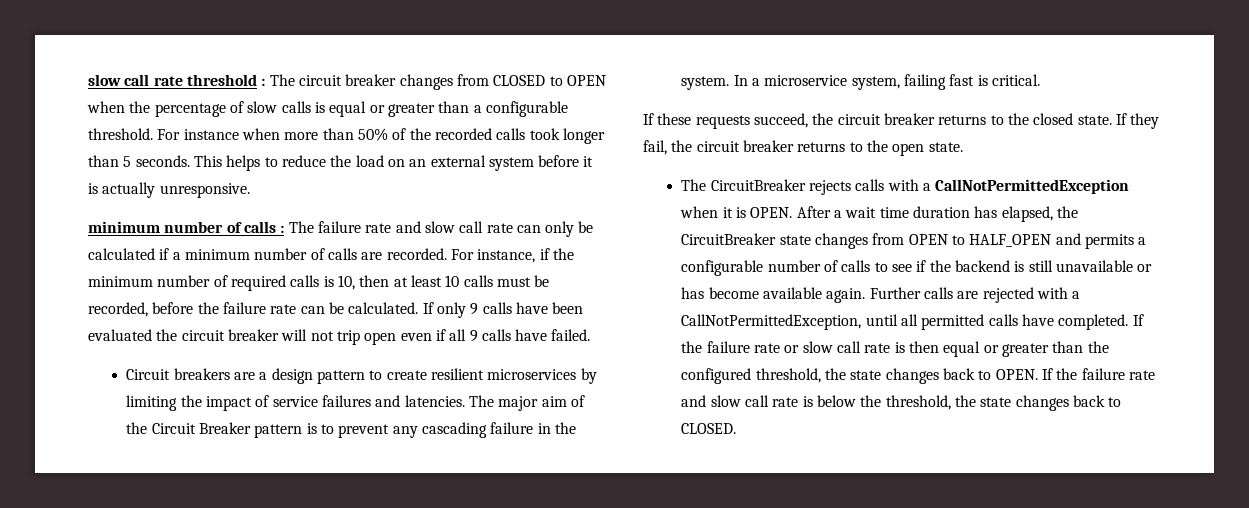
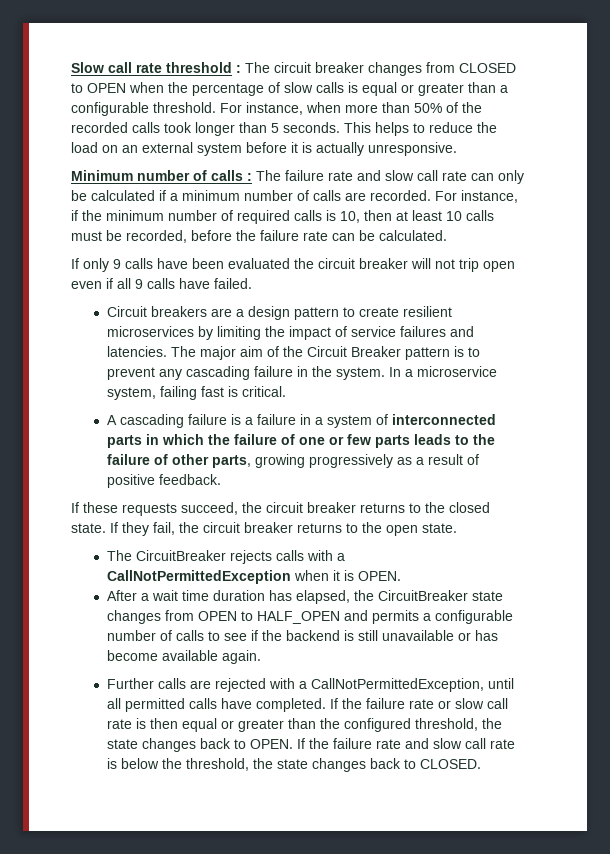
- slow call rate threshold : The circuit breaker changes from CLOSED to OPEN when the percentage of slow calls is equal or greater than a configurable threshold.
+ Slow call rate threshold : The circuit breaker changes from CLOSED to OPEN when the percentage of slow calls is equal or greater than a configurable threshold.
- For instance when more than 50% of the recorded calls took longer than 5 seconds.
+ For instance, when more than 50% of the recorded calls took longer than 5 seconds.
- minimum number of calls : The failure rate and slow call rate can only be calculated if a minimum number of calls are recorded.
+ Minimum number of calls : The failure rate and slow call rate can only be calculated if a minimum number of calls are recorded.
- For instance, if the minimum number of required calls is 10, then at least 10 calls must be recorded, before the failure rate can be calculated. If only 9 calls have been evaluated the circuit breaker will not trip open even if all 9 calls have failed.
+ For instance, if the minimum number of required calls is 10, then at least 10 calls must be recorded, before the failure rate can be calculated.
+ If only 9 calls have been evaluated the circuit breaker will not trip open even if all 9 calls have failed.
+ A cascading failure is a failure in a system of interconnected parts in which the failure of one or few parts leads to the failure of other parts, growing progressively as a result of positive feedback.
- The CircuitBreaker rejects calls with a CallNotPermittedException when it is OPEN. After a wait time duration has elapsed, the CircuitBreaker state changes from OPEN to HALF_OPEN and permits a configurable number of calls to see if the backend is still unavailable or has become available again. Further calls are rejected with a CallNotPermittedException, until all permitted calls have completed.
+ The CircuitBreaker rejects calls with a CallNotPermittedException when it is OPEN.
+ After a wait time duration has elapsed, the CircuitBreaker state changes from OPEN to HALF_OPEN and permits a configurable number of calls to see if the backend is still unavailable or has become available again.
+ Further calls are rejected with a CallNotPermittedException, until all permitted calls have completed.

